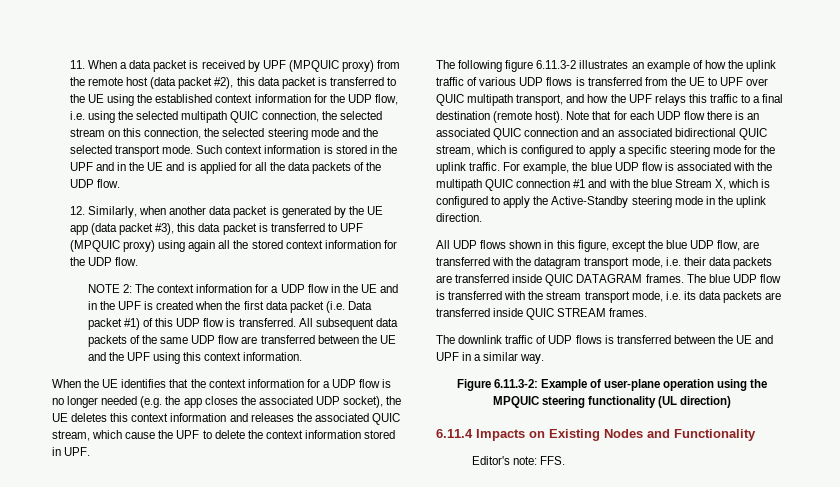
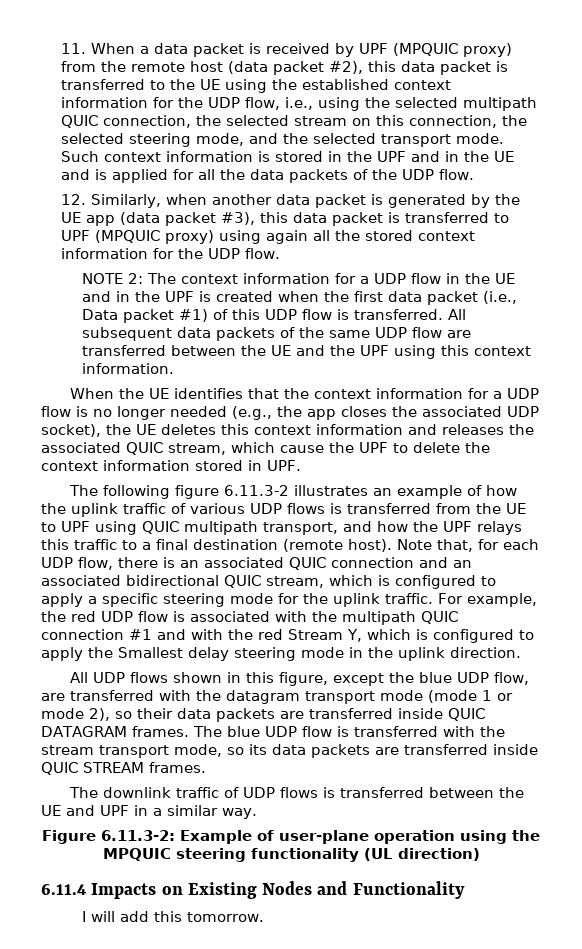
- 11. When a data packet is received by UPF (MPQUIC proxy) from the remote host (data packet #2), this data packet is transferred to the UE using the established context information for the UDP flow, i.e. using the selected multipath QUIC connection, the selected stream on this connection, the selected steering mode and the selected transport mode.
+ 11. When a data packet is received by UPF (MPQUIC proxy) from the remote host (data packet #2), this data packet is transferred to the UE using the established context information for the UDP flow, i.e., using the selected multipath QUIC connection, the selected stream on this connection, the selected steering mode, and the selected transport mode.
- NOTE 2: The context information for a UDP flow in the UE and in the UPF is created when the first data packet (i.e. Data packet #1) of this UDP flow is transferred.
+ NOTE 2: The context information for a UDP flow in the UE and in the UPF is created when the first data packet (i.e., Data packet #1) of this UDP flow is transferred.
- When the UE identifies that the context information for a UDP flow is no longer needed (e.g. the app closes the associated UDP socket), the UE deletes this context information and releases the associated QUIC stream, which cause the UPF to delete the context information stored in UPF.
+ When the UE identifies that the context information for a UDP flow is no longer needed (e.g., the app closes the associated UDP socket), the UE deletes this context information and releases the associated QUIC stream, which cause the UPF to delete the context information stored in UPF.
- The following figure 6.11.3-2 illustrates an example of how the uplink traffic of various UDP flows is transferred from the UE to UPF over QUIC multipath transport, and how the UPF relays this traffic to a final destination (remote host).
+ The following figure 6.11.3-2 illustrates an example of how the uplink traffic of various UDP flows is transferred from the UE to UPF using QUIC multipath transport, and how the UPF relays this traffic to a final destination (remote host).
- Note that for each UDP flow there is an associated QUIC connection and an associated bidirectional QUIC stream, which is configured to apply a specific steering mode for the uplink traffic.
+ Note that, for each UDP flow, there is an associated QUIC connection and an associated bidirectional QUIC stream, which is configured to apply a specific steering mode for the uplink traffic.
- For example, the blue UDP flow is associated with the multipath QUIC connection #1 and with the blue Stream X, which is configured to apply the Active-Standby steering mode in the uplink direction.
+ For example, the red UDP flow is associated with the multipath QUIC connection #1 and with the red Stream Y, which is configured to apply the Smallest delay steering mode in the uplink direction.
- All UDP flows shown in this figure, except the blue UDP flow, are transferred with the datagram transport mode, i.e. their data packets are transferred inside QUIC DATAGRAM frames.
+ All UDP flows shown in this figure, except the blue UDP flow, are transferred with the datagram transport mode (mode 1 or mode 2), so their data packets are transferred inside QUIC DATAGRAM frames.
- The blue UDP flow is transferred with the stream transport mode, i.e. its data packets are transferred inside QUIC STREAM frames.
+ The blue UDP flow is transferred with the stream transport mode, so its data packets are transferred inside QUIC STREAM frames.
- Editor's note: FFS.
+ I will add this tomorrow.

